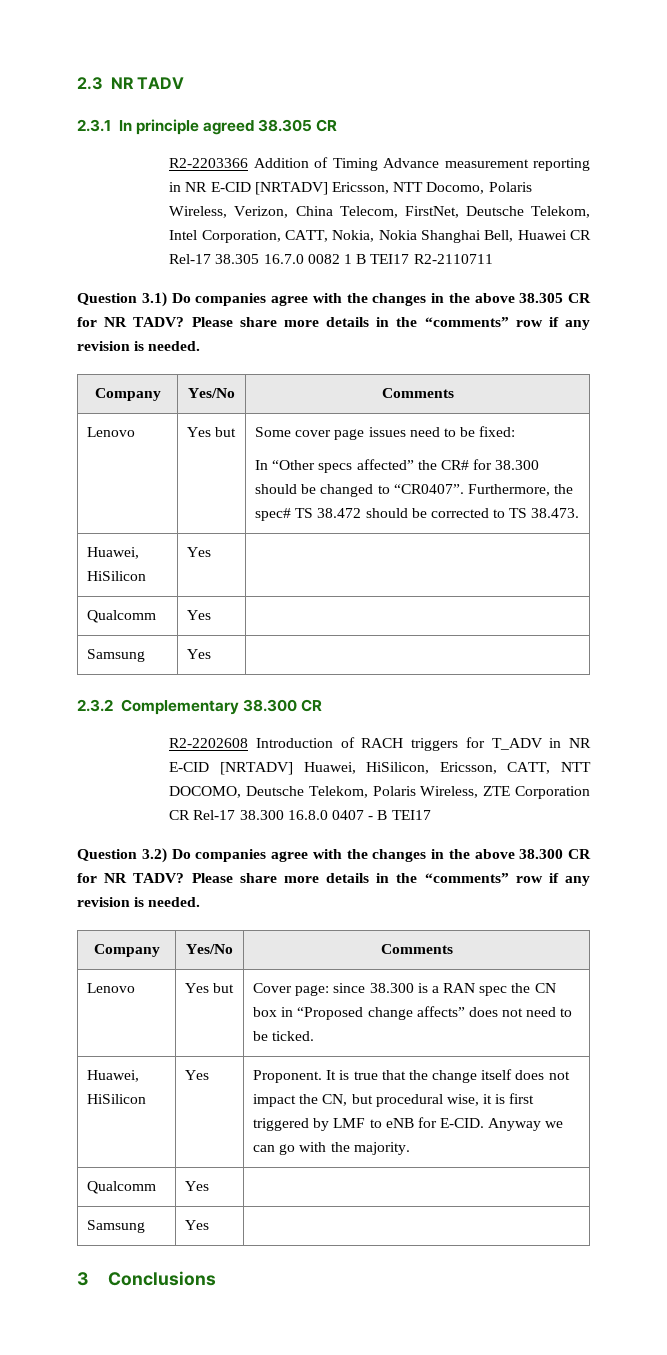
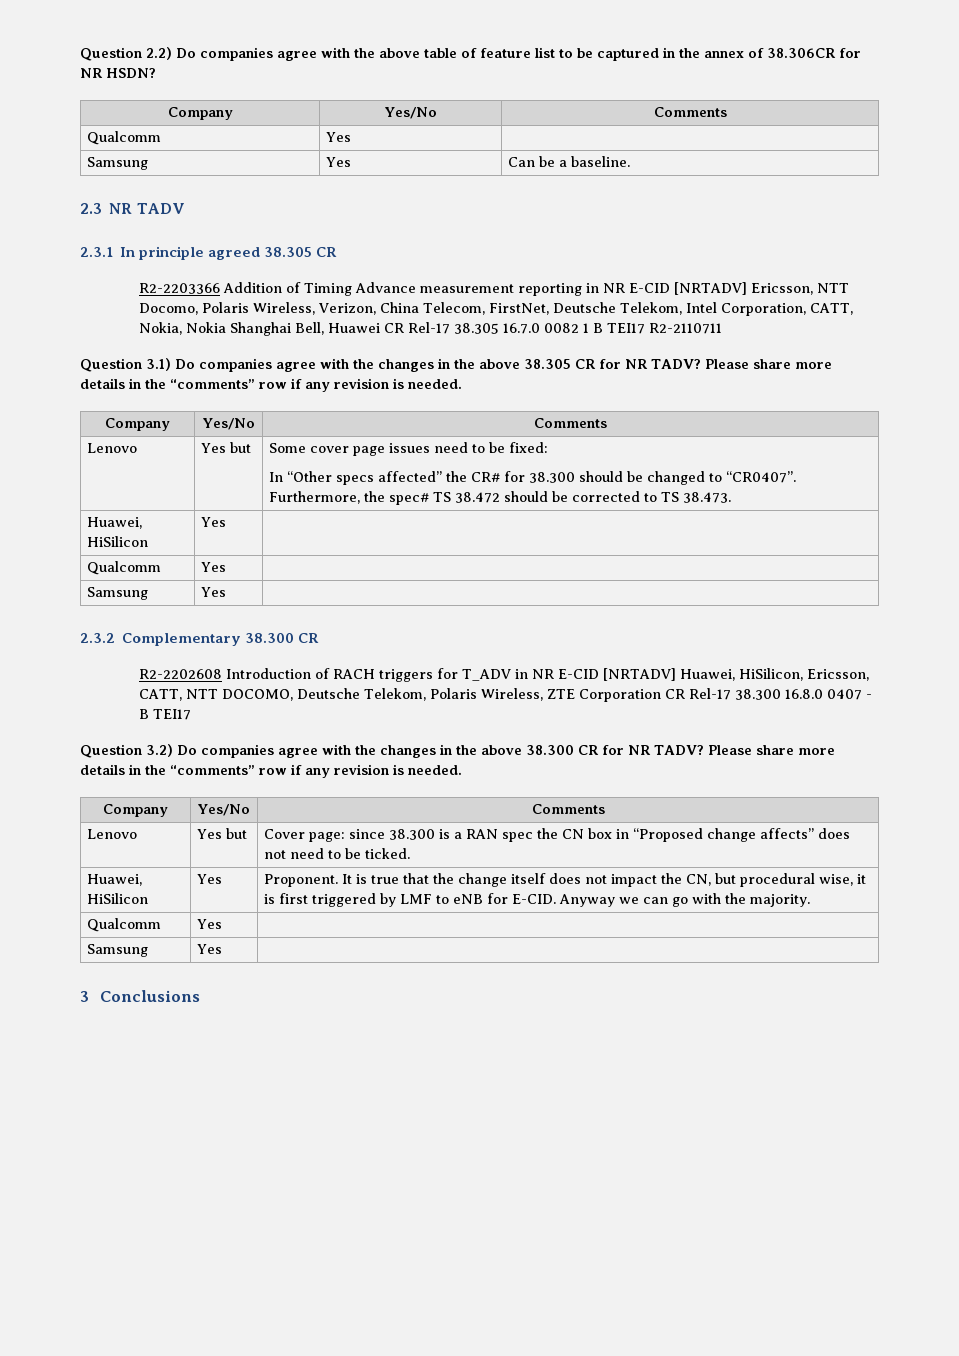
+ Question 2.2) Do companies agree with the above table of feature list to be captured in the annex of 38.306CR for NR HSDN?
+ Company | Yes/No | Comments
+ Qualcomm | Yes |
+ Samsung | Yes | Can be a baseline.

